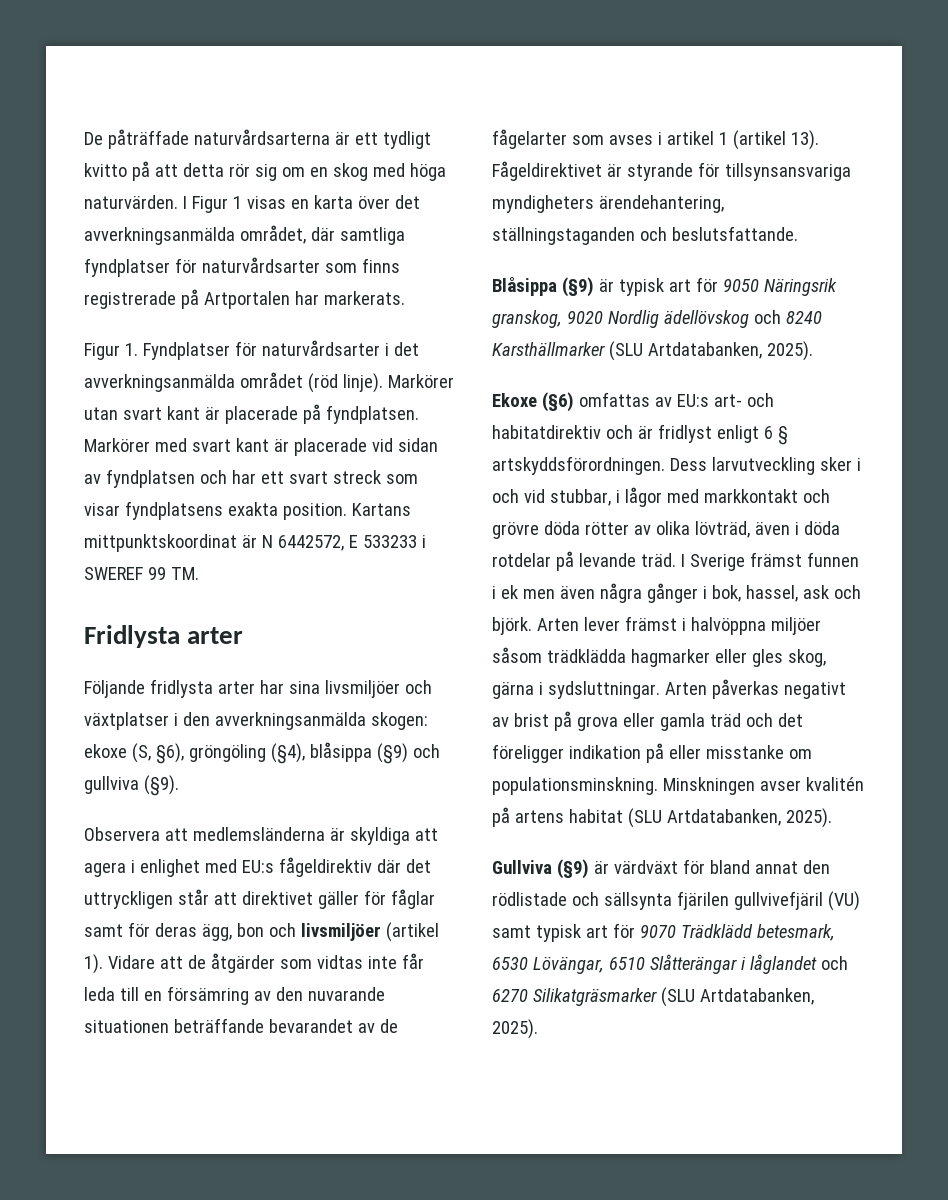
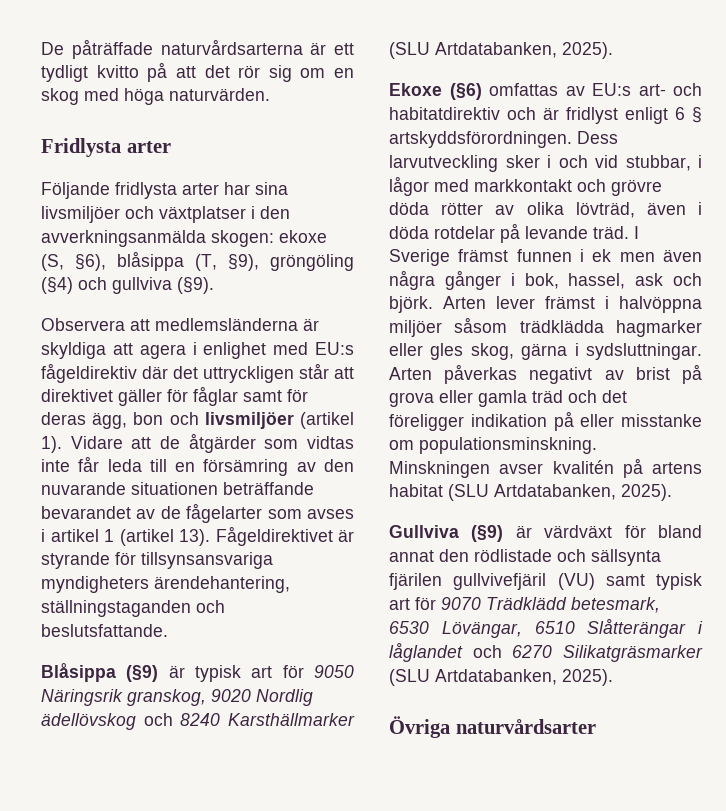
- De påträffade naturvårdsarterna är ett tydligt kvitto på att detta rör sig om en skog med höga naturvärden. I Figur 1 visas en karta över det avverkningsanmälda området, där samtliga fyndplatser för naturvårdsarter som finns registrerade på Artportalen har markerats.
- Figur 1. Fyndplatser för naturvårdsarter i det avverkningsanmälda området (röd linje). Markörer utan svart kant är placerade på fyndplatsen. Markörer med svart kant är placerade vid sidan av fyndplatsen och har ett svart streck som visar fyndplatsens exakta position. Kartans mittpunktskoordinat är N 6442572, E 533233 i SWEREF 99 TM.
+ De påträffade naturvårdsarterna är ett tydligt kvitto på att det rör sig om en skog med höga naturvärden.
- Följande fridlysta arter har sina livsmiljöer och växtplatser i den avverkningsanmälda skogen: ekoxe (S, §6), gröngöling (§4), blåsippa (§9) och gullviva (§9).
+ Följande fridlysta arter har sina livsmiljöer och växtplatser i den avverkningsanmälda skogen: ekoxe (S, §6), blåsippa (T, §9), gröngöling (§4) och gullviva (§9).
+ Övriga naturvårdsarter

